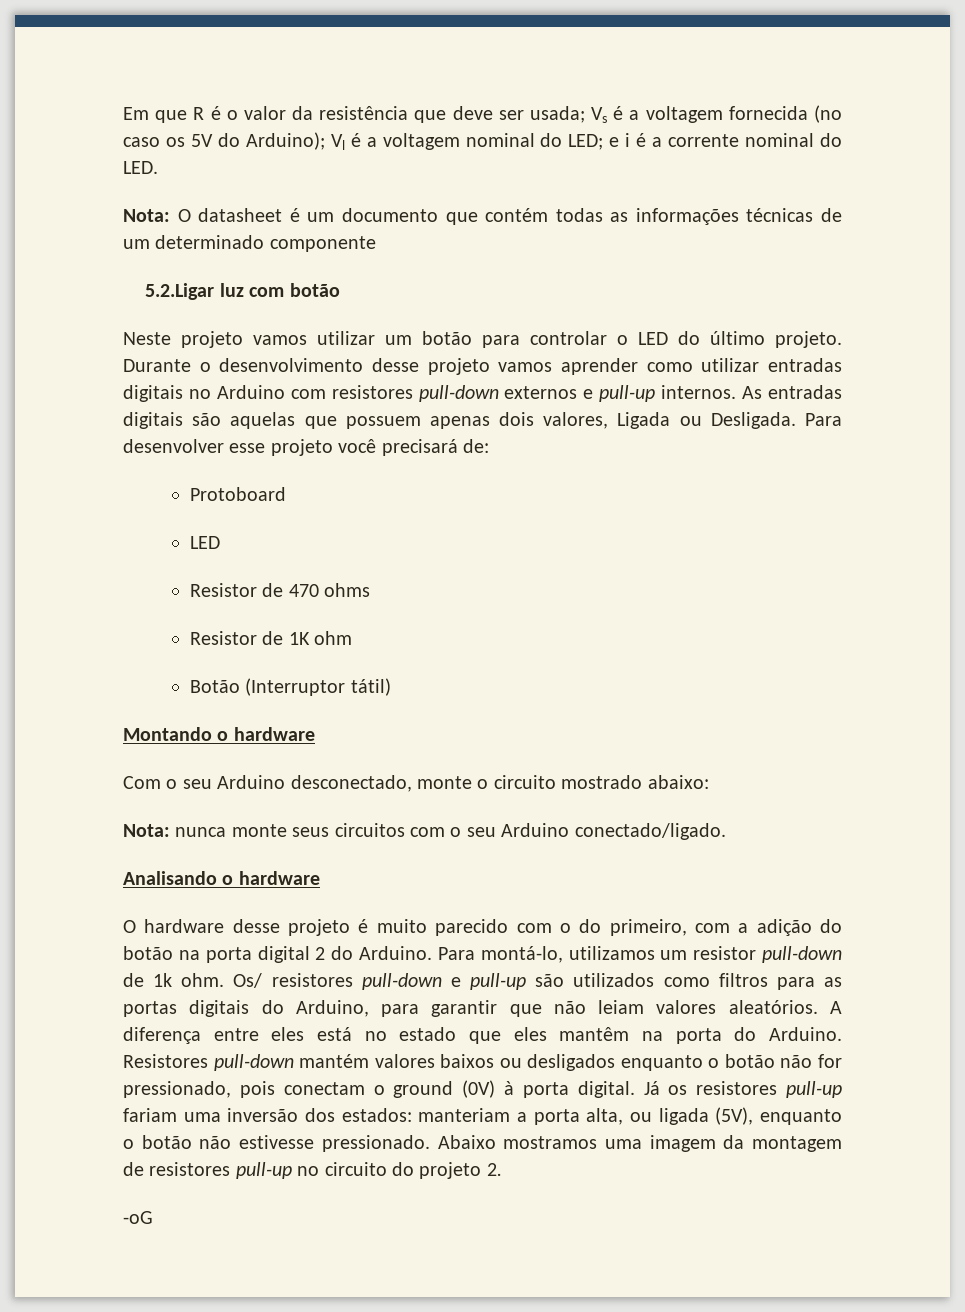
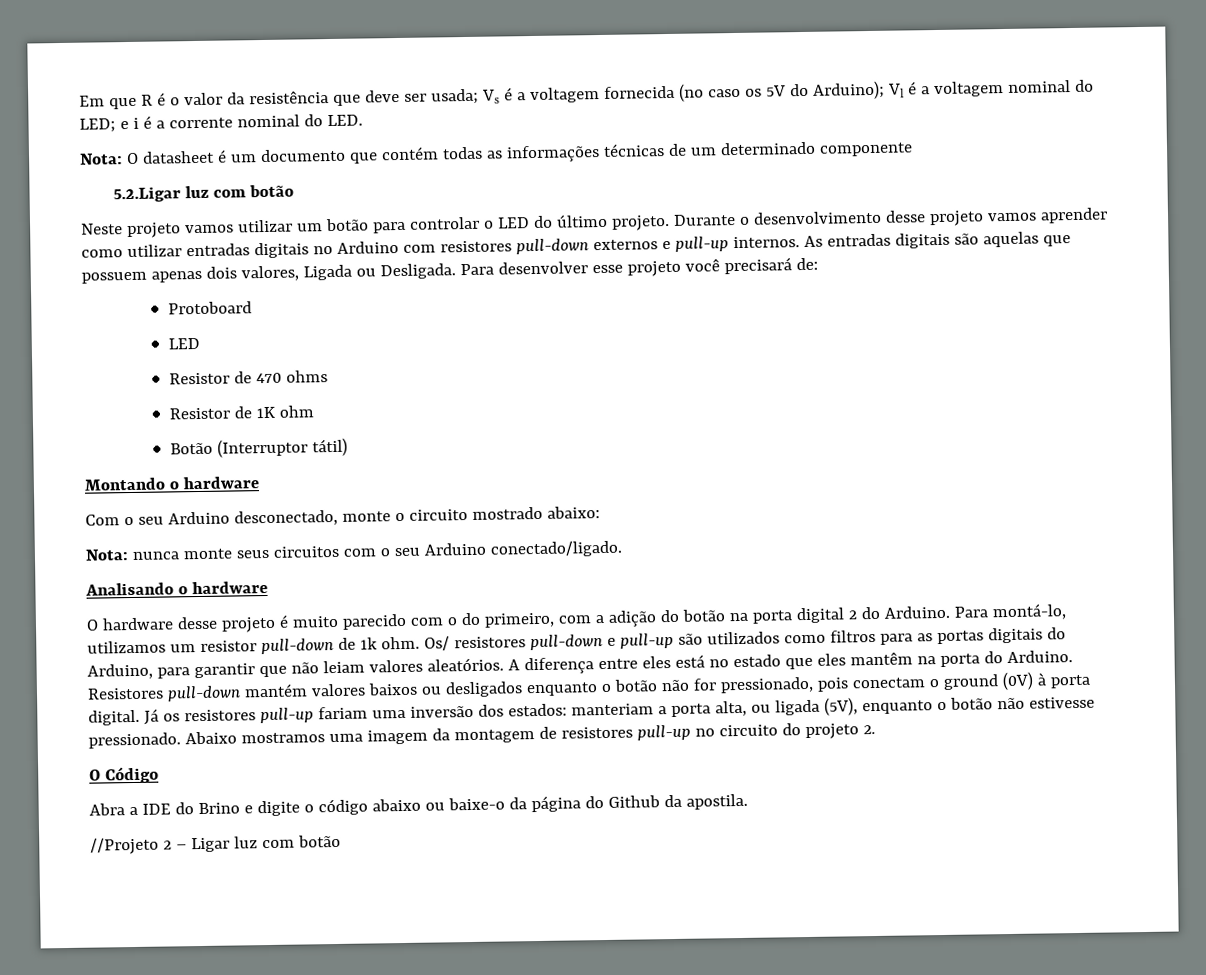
- -oG
+ O Código
+ Abra a IDE do Brino e digite o código abaixo ou baixe-o da página do Github da apostila.
+ //Projeto 2 – Ligar luz com botão

